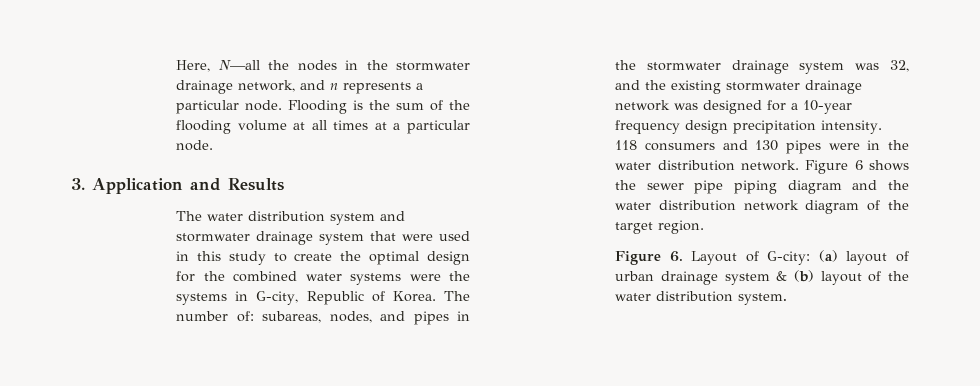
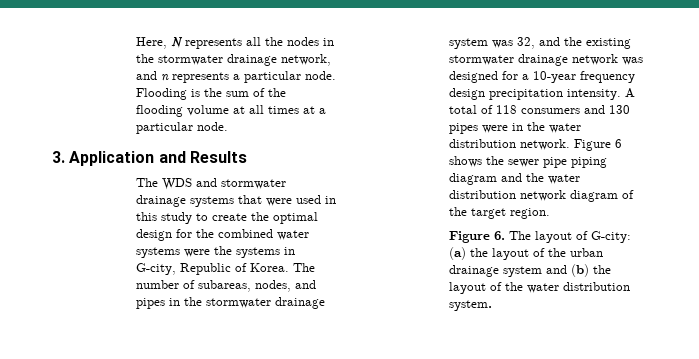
- Here, N—all the nodes in the stormwater drainage network, and n represents a particular node.
+ Here, N represents all the nodes in the stormwater drainage network, and n represents a particular node.
- The water distribution system and stormwater drainage system that were used in this study to create the optimal design for the combined water systems were the systems in G-city, Republic of Korea.
+ The WDS and stormwater drainage systems that were used in this study to create the optimal design for the combined water systems were the systems in G-city, Republic of Korea.
- The number of: subareas, nodes, and pipes in the stormwater drainage system was 32, and the existing stormwater drainage network was designed for a 10-year frequency design precipitation intensity.
+ The number of subareas, nodes, and pipes in the stormwater drainage system was 32, and the existing stormwater drainage network was designed for a 10-year frequency design precipitation intensity.
- 118 consumers and 130 pipes were in the water distribution network.
+ A total of 118 consumers and 130 pipes were in the water distribution network.
- Figure 6. Layout of G-city: (a) layout of urban drainage system & (b) layout of the water distribution system.
+ Figure 6. The layout of G-city: (a) the layout of the urban drainage system and (b) the layout of the water distribution system.

